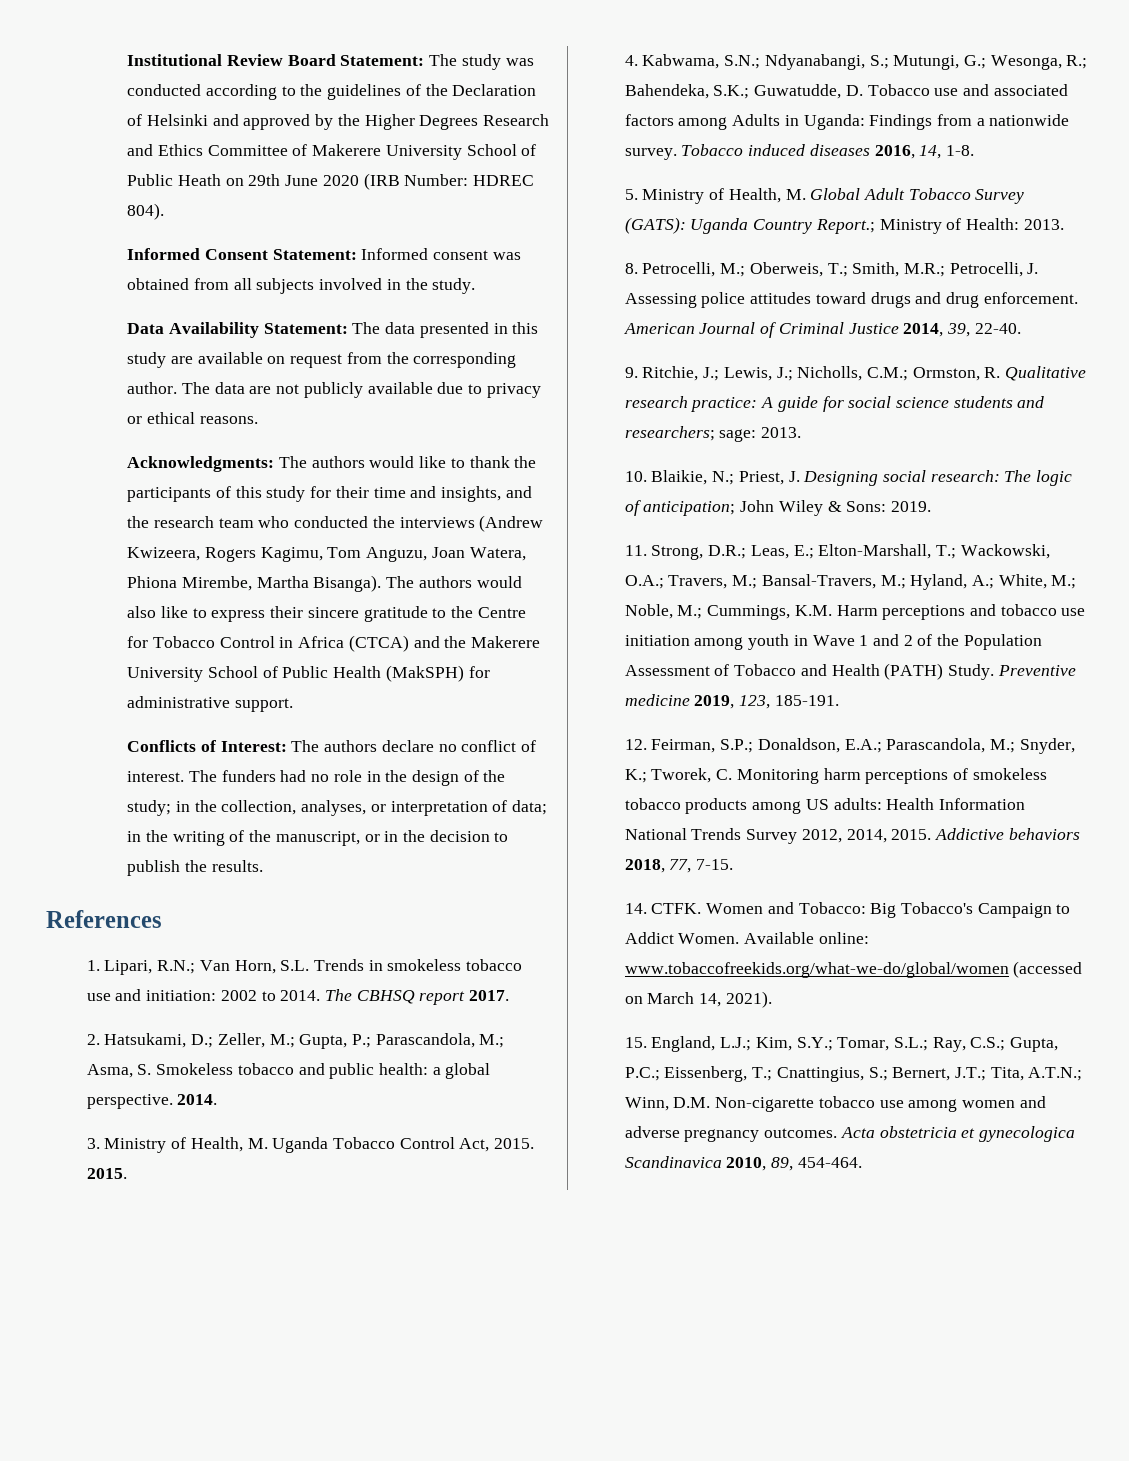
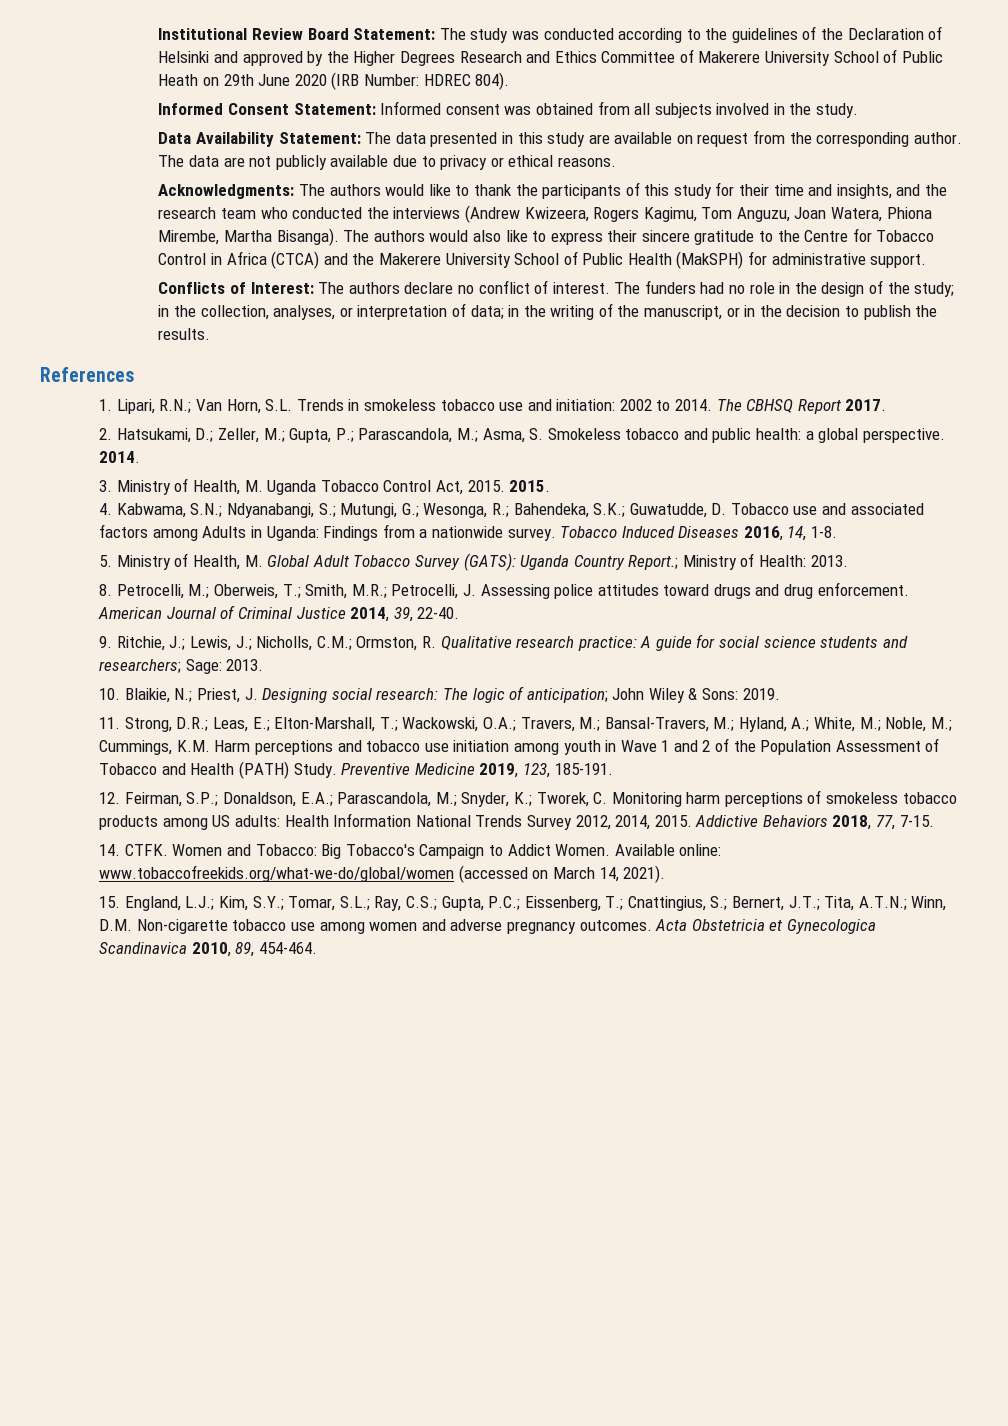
- The CBHSQ report 2017.
+ The CBHSQ Report 2017.
- Tobacco induced diseases 2016, 14, 1-8.
+ Tobacco Induced Diseases 2016, 14, 1-8.
- 9. Ritchie, J.; Lewis, J.; Nicholls, C.M.; Ormston, R. Qualitative research practice: A guide for social science students and researchers; sage: 2013.
+ 9. Ritchie, J.; Lewis, J.; Nicholls, C.M.; Ormston, R. Qualitative research practice: A guide for social science students and researchers; Sage: 2013.
- Preventive medicine 2019, 123, 185-191.
+ Preventive Medicine 2019, 123, 185-191.
- Addictive behaviors 2018, 77, 7-15.
+ Addictive Behaviors 2018, 77, 7-15.
- Acta obstetricia et gynecologica Scandinavica 2010, 89, 454-464.
+ Acta Obstetricia et Gynecologica Scandinavica 2010, 89, 454-464.

